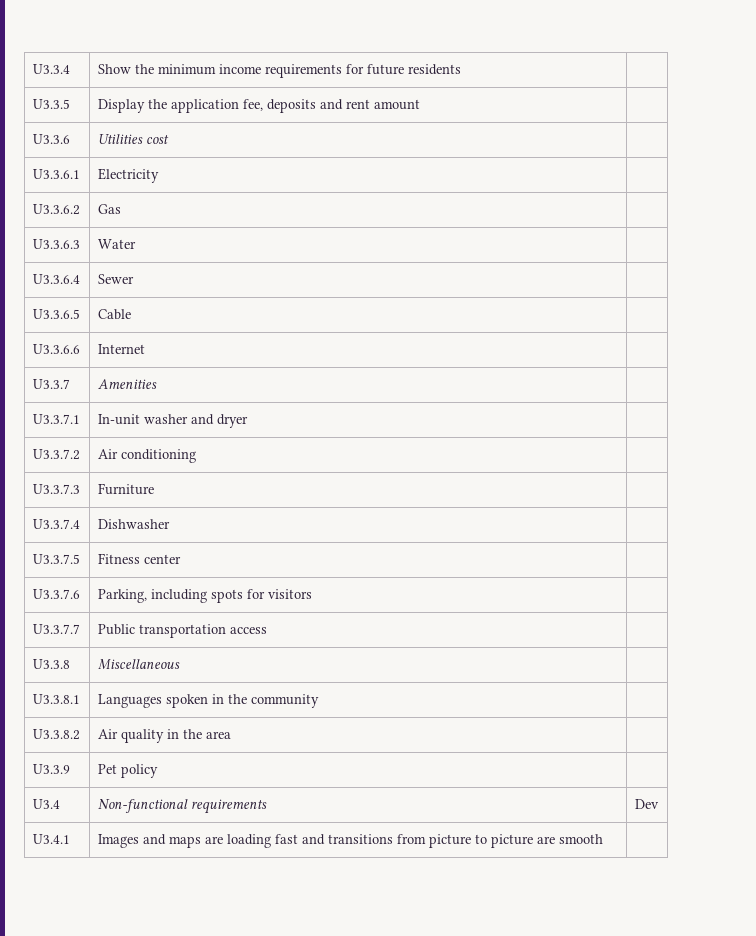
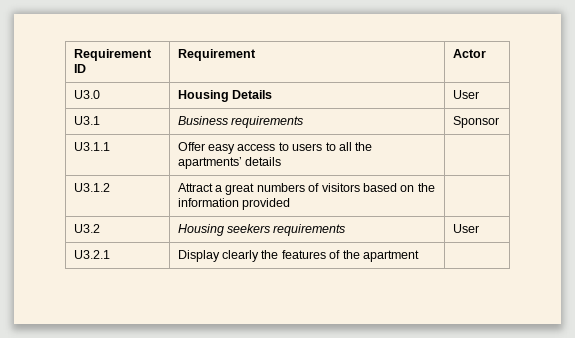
- U3.3.4 | Show the minimum income requirements for future residents |
- U3.3.5 | Display the application fee, deposits and rent amount |
- U3.3.6 | Utilities cost |
- U3.3.6.1 | Electricity |
- U3.3.6.2 | Gas |
- U3.3.6.3 | Water |
- U3.3.6.4 | Sewer |
- U3.3.6.5 | Cable |
- U3.3.6.6 | Internet |
- U3.3.7 | Amenities |
- U3.3.7.1 | In-unit washer and dryer |
- U3.3.7.2 | Air conditioning |
- U3.3.7.3 | Furniture |
- U3.3.7.4 | Dishwasher |
- U3.3.7.5 | Fitness center |
- U3.3.7.6 | Parking, including spots for visitors |
- U3.3.7.7 | Public transportation access |
- U3.3.8 | Miscellaneous |
- U3.3.8.1 | Languages spoken in the community |
- U3.3.8.2 | Air quality in the area |
- U3.3.9 | Pet policy |
- U3.4 | Non-functional requirements | Dev
- U3.4.1 | Images and maps are loading fast and transitions from picture to picture are smooth |
+ Requirement ID | Requirement | Actor
+ U3.0 | Housing Details | User
+ U3.1 | Business requirements | Sponsor
+ U3.1.1 | Offer easy access to users to all the apartments’ details |
+ U3.1.2 | Attract a great numbers of visitors based on the information provided |
+ U3.2 | Housing seekers requirements | User
+ U3.2.1 | Display clearly the features of the apartment |

